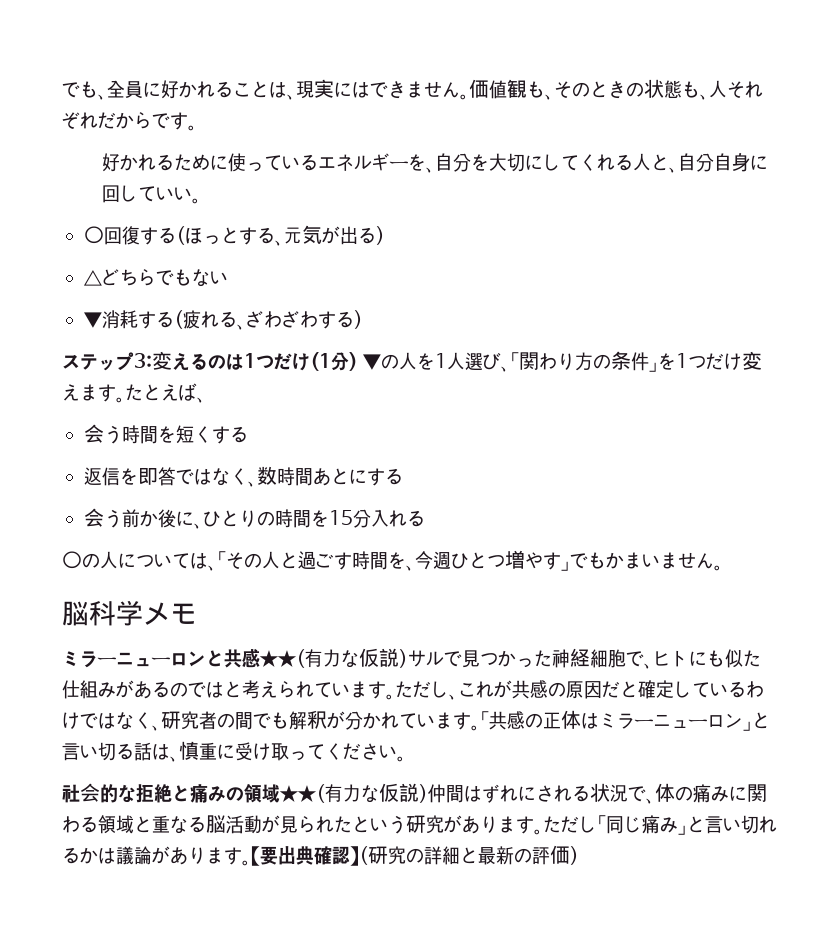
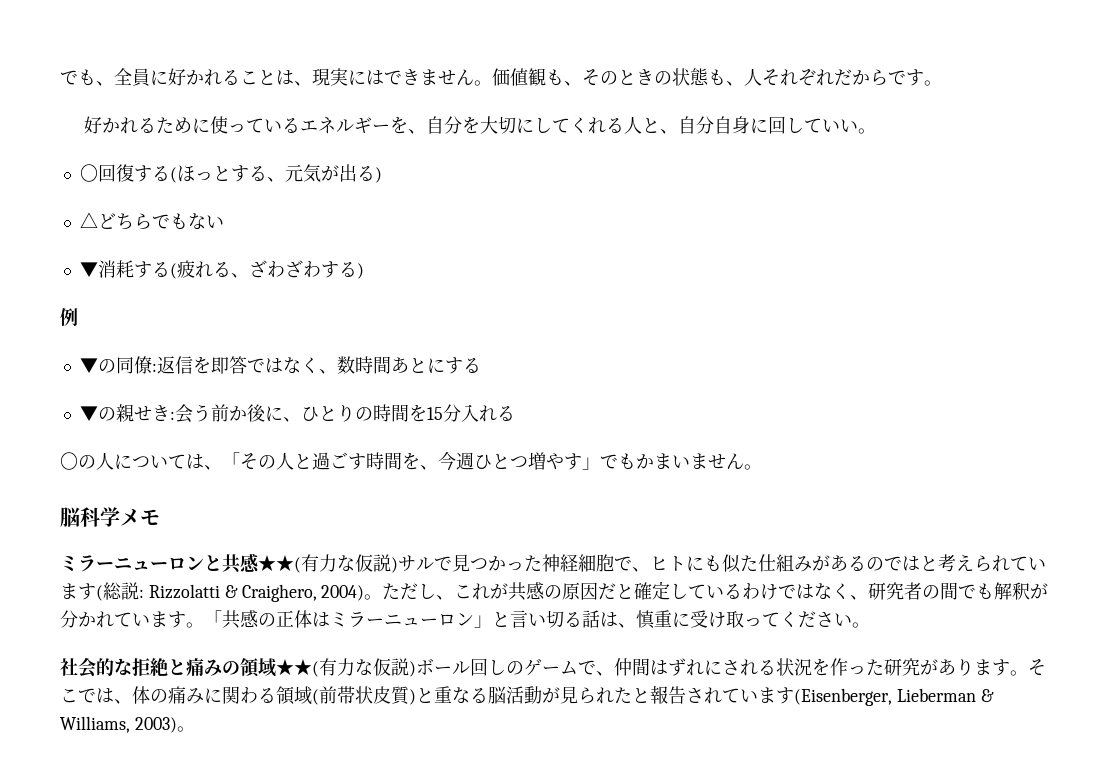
- ステップ3:変えるのは1つだけ(1分) ▼の人を1人選び、「関わり方の条件」を1つだけ変えます。たとえば、
- 会う時間を短くする
- 返信を即答ではなく、数時間あとにする
+ 例
+ ▼の同僚:返信を即答ではなく、数時間あとにする
- 会う前か後に、ひとりの時間を15分入れる
+ ▼の親せき:会う前か後に、ひとりの時間を15分入れる
- ミラーニューロンと共感★★(有力な仮説)サルで見つかった神経細胞で、ヒトにも似た仕組みがあるのではと考えられています。
+ ミラーニューロンと共感★★(有力な仮説)サルで見つかった神経細胞で、ヒトにも似た仕組みがあるのではと考えられています(総説: Rizzolatti & Craighero, 2004)。
- 社会的な拒絶と痛みの領域★★(有力な仮説)仲間はずれにされる状況で、体の痛みに関わる領域と重なる脳活動が見られたという研究があります。ただし「同じ痛み」と言い切れるかは議論があります。【要出典確認】(研究の詳細と最新の評価)
+ 社会的な拒絶と痛みの領域★★(有力な仮説)ボール回しのゲームで、仲間はずれにされる状況を作った研究があります。そこでは、体の痛みに関わる領域(前帯状皮質)と重なる脳活動が見られたと報告されています(Eisenberger, Lieberman & Williams, 2003)。

